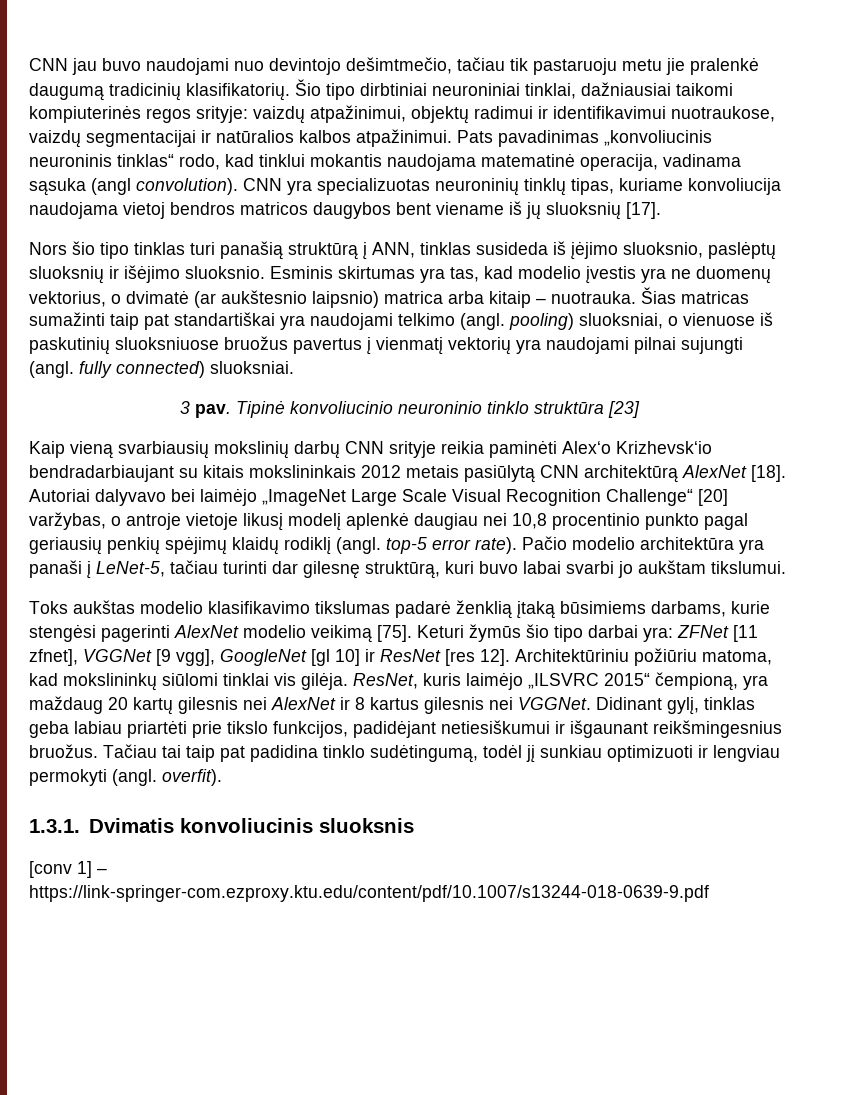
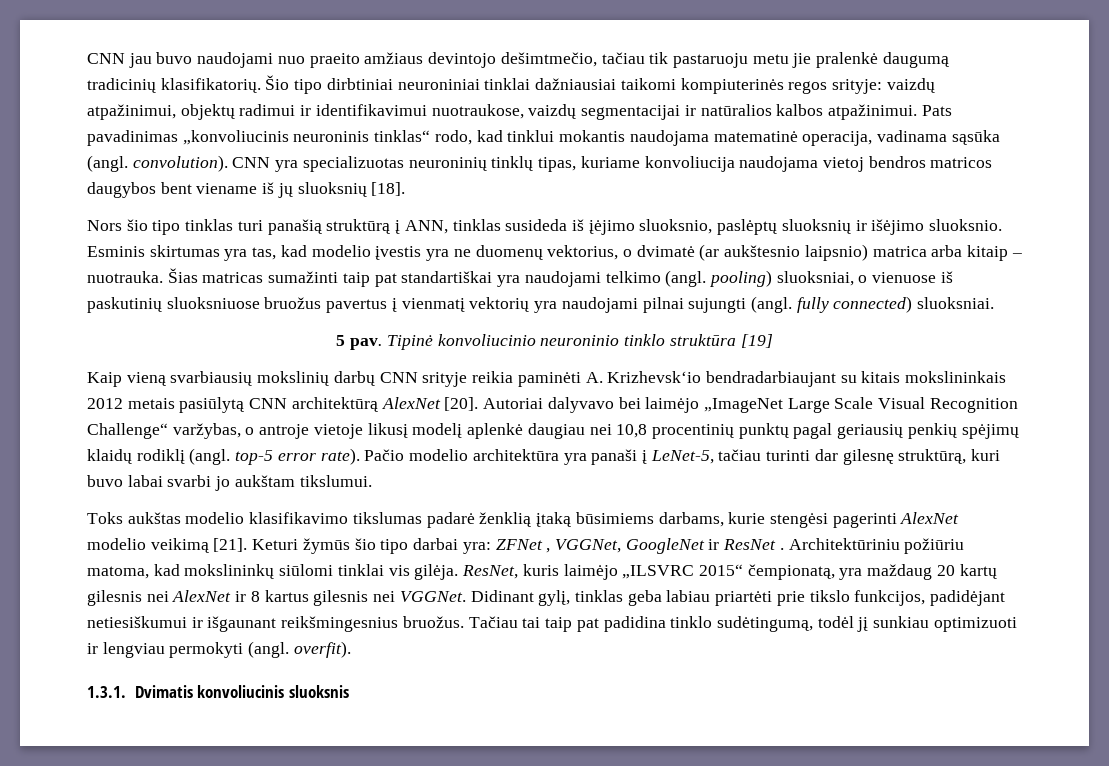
- CNN jau buvo naudojami nuo devintojo dešimtmečio, tačiau tik pastaruoju metu jie pralenkė daugumą tradicinių klasifikatorių.
+ CNN jau buvo naudojami nuo praeito amžiaus devintojo dešimtmečio, tačiau tik pastaruoju metu jie pralenkė daugumą tradicinių klasifikatorių.
- Šio tipo dirbtiniai neuroniniai tinklai, dažniausiai taikomi kompiuterinės regos srityje: vaizdų atpažinimui, objektų radimui ir identifikavimui nuotraukose, vaizdų segmentacijai ir natūralios kalbos atpažinimui.
+ Šio tipo dirbtiniai neuroniniai tinklai dažniausiai taikomi kompiuterinės regos srityje: vaizdų atpažinimui, objektų radimui ir identifikavimui nuotraukose, vaizdų segmentacijai ir natūralios kalbos atpažinimui.
- Pats pavadinimas „konvoliucinis neuroninis tinklas“ rodo, kad tinklui mokantis naudojama matematinė operacija, vadinama sąsuka (angl convolution).
+ Pats pavadinimas „konvoliucinis neuroninis tinklas“ rodo, kad tinklui mokantis naudojama matematinė operacija, vadinama sąsūka (angl. convolution).
- CNN yra specializuotas neuroninių tinklų tipas, kuriame konvoliucija naudojama vietoj bendros matricos daugybos bent viename iš jų sluoksnių [17].
+ CNN yra specializuotas neuroninių tinklų tipas, kuriame konvoliucija naudojama vietoj bendros matricos daugybos bent viename iš jų sluoksnių [18].
- 3 pav.
+ 5 pav.
- Tipinė konvoliucinio neuroninio tinklo struktūra [23]
+ Tipinė konvoliucinio neuroninio tinklo struktūra [19]
- Kaip vieną svarbiausių mokslinių darbų CNN srityje reikia paminėti Alex‘o Krizhevsk‘io bendradarbiaujant su kitais mokslininkais 2012 metais pasiūlytą CNN architektūrą AlexNet [18].
+ Kaip vieną svarbiausių mokslinių darbų CNN srityje reikia paminėti A. Krizhevsk‘io bendradarbiaujant su kitais mokslininkais 2012 metais pasiūlytą CNN architektūrą AlexNet [20].
- Autoriai dalyvavo bei laimėjo „ImageNet Large Scale Visual Recognition Challenge“ [20] varžybas, o antroje vietoje likusį modelį aplenkė daugiau nei 10,8 procentinio punkto pagal geriausių penkių spėjimų klaidų rodiklį (angl. top-5 error rate).
+ Autoriai dalyvavo bei laimėjo „ImageNet Large Scale Visual Recognition Challenge“ varžybas, o antroje vietoje likusį modelį aplenkė daugiau nei 10,8 procentinių punktų pagal geriausių penkių spėjimų klaidų rodiklį (angl. top-5 error rate).
- Toks aukštas modelio klasifikavimo tikslumas padarė ženklią įtaką būsimiems darbams, kurie stengėsi pagerinti AlexNet modelio veikimą [75].
+ Toks aukštas modelio klasifikavimo tikslumas padarė ženklią įtaką būsimiems darbams, kurie stengėsi pagerinti AlexNet modelio veikimą [21].
- Keturi žymūs šio tipo darbai yra: ZFNet [11 zfnet], VGGNet [9 vgg], GoogleNet [gl 10] ir ResNet [res 12].
+ Keturi žymūs šio tipo darbai yra: ZFNet , VGGNet, GoogleNet ir ResNet .
- ResNet, kuris laimėjo „ILSVRC 2015“ čempioną, yra maždaug 20 kartų gilesnis nei AlexNet ir 8 kartus gilesnis nei VGGNet.
+ ResNet, kuris laimėjo „ILSVRC 2015“ čempionatą, yra maždaug 20 kartų gilesnis nei AlexNet ir 8 kartus gilesnis nei VGGNet.
- [conv 1] – https://link-springer-com.ezproxy.ktu.edu/content/pdf/10.1007/s13244-018-0639-9.pdf

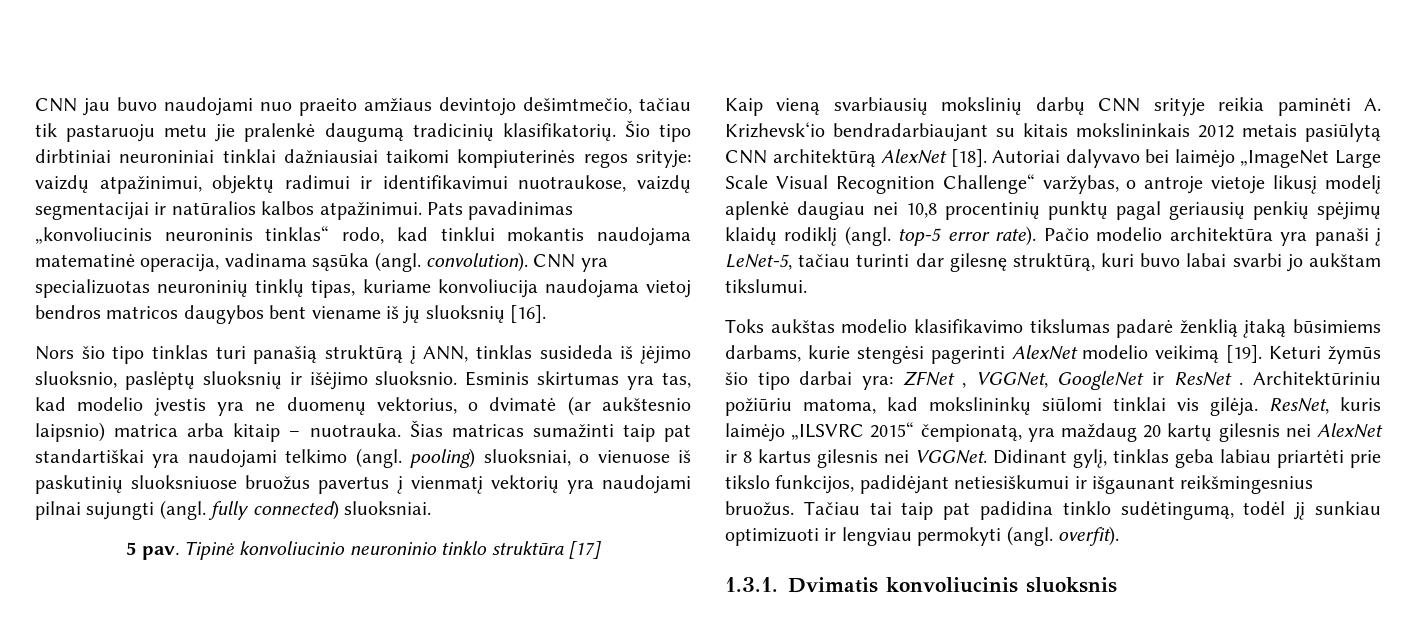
- CNN yra specializuotas neuroninių tinklų tipas, kuriame konvoliucija naudojama vietoj bendros matricos daugybos bent viename iš jų sluoksnių [18].
+ CNN yra specializuotas neuroninių tinklų tipas, kuriame konvoliucija naudojama vietoj bendros matricos daugybos bent viename iš jų sluoksnių [16].
- Tipinė konvoliucinio neuroninio tinklo struktūra [19]
+ Tipinė konvoliucinio neuroninio tinklo struktūra [17]
- Kaip vieną svarbiausių mokslinių darbų CNN srityje reikia paminėti A. Krizhevsk‘io bendradarbiaujant su kitais mokslininkais 2012 metais pasiūlytą CNN architektūrą AlexNet [20].
+ Kaip vieną svarbiausių mokslinių darbų CNN srityje reikia paminėti A. Krizhevsk‘io bendradarbiaujant su kitais mokslininkais 2012 metais pasiūlytą CNN architektūrą AlexNet [18].
- Toks aukštas modelio klasifikavimo tikslumas padarė ženklią įtaką būsimiems darbams, kurie stengėsi pagerinti AlexNet modelio veikimą [21].
+ Toks aukštas modelio klasifikavimo tikslumas padarė ženklią įtaką būsimiems darbams, kurie stengėsi pagerinti AlexNet modelio veikimą [19].

